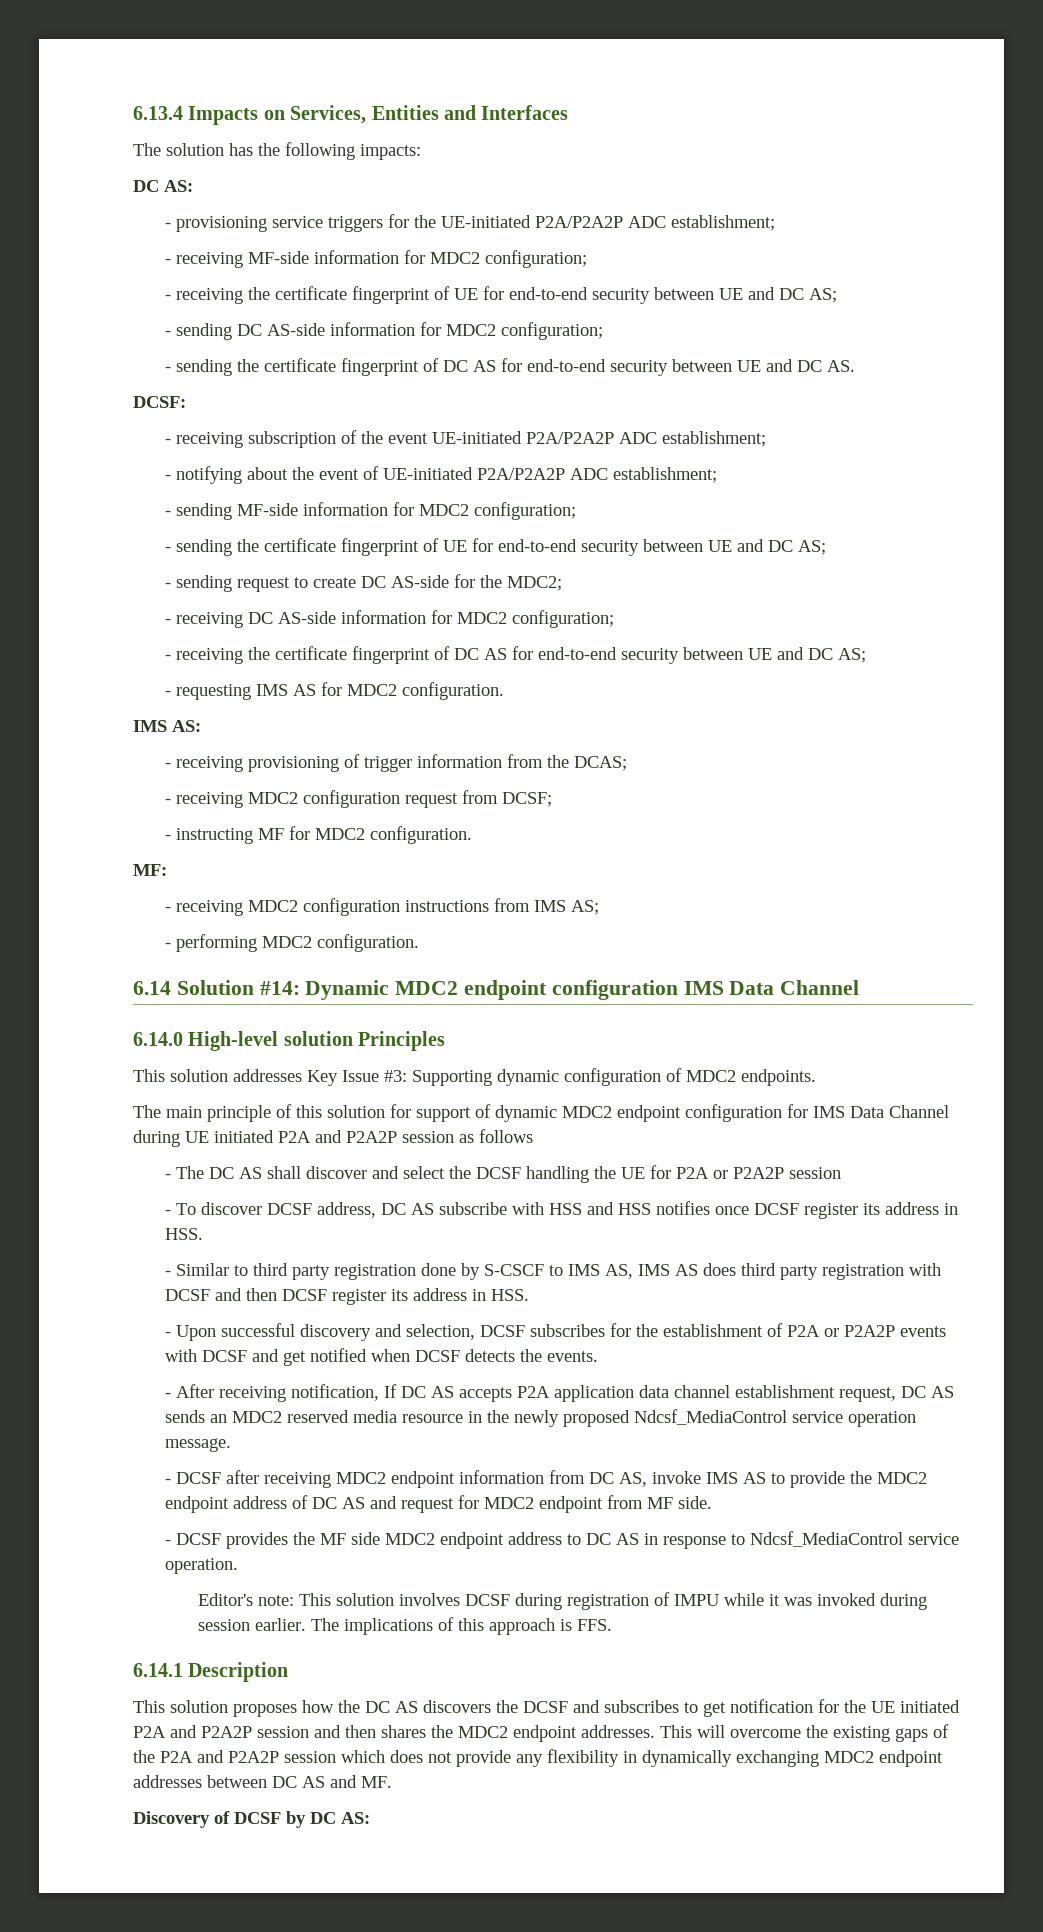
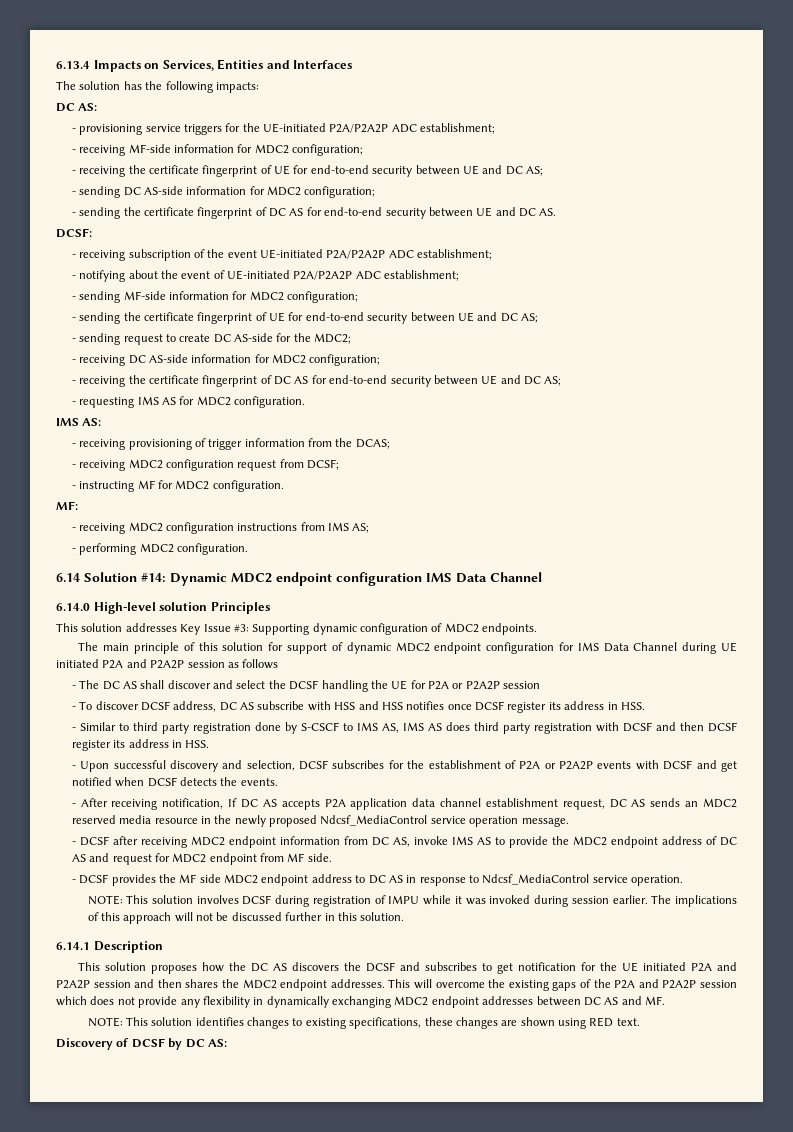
- Editor's note: This solution involves DCSF during registration of IMPU while it was invoked during session earlier.
+ NOTE: This solution involves DCSF during registration of IMPU while it was invoked during session earlier.
- The implications of this approach is FFS.
+ The implications of this approach will not be discussed further in this solution.
+ NOTE: This solution identifies changes to existing specifications, these changes are shown using RED text.

